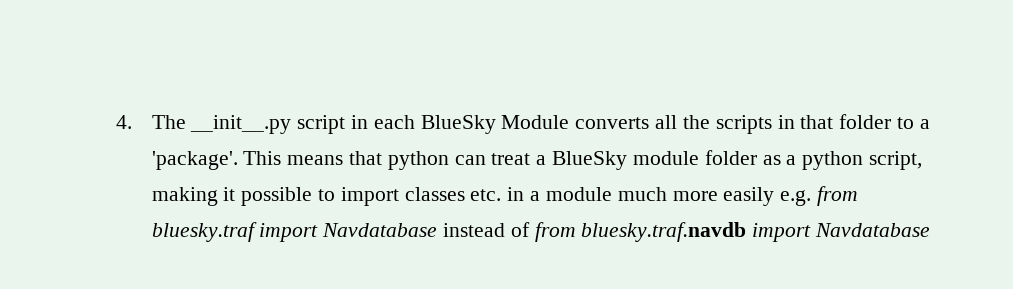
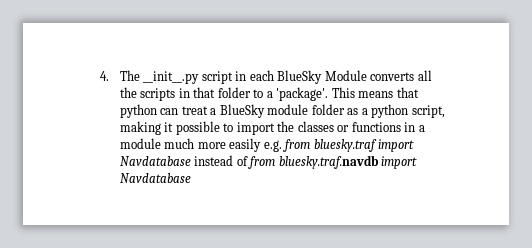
- This means that python can treat a BlueSky module folder as a python script, making it possible to import classes etc. in a module much more easily e.g. from bluesky.traf import Navdatabase instead of from bluesky.traf.navdb import Navdatabase
+ This means that python can treat a BlueSky module folder as a python script, making it possible to import the classes or functions in a module much more easily e.g. from bluesky.traf import Navdatabase instead of from bluesky.traf.navdb import Navdatabase

